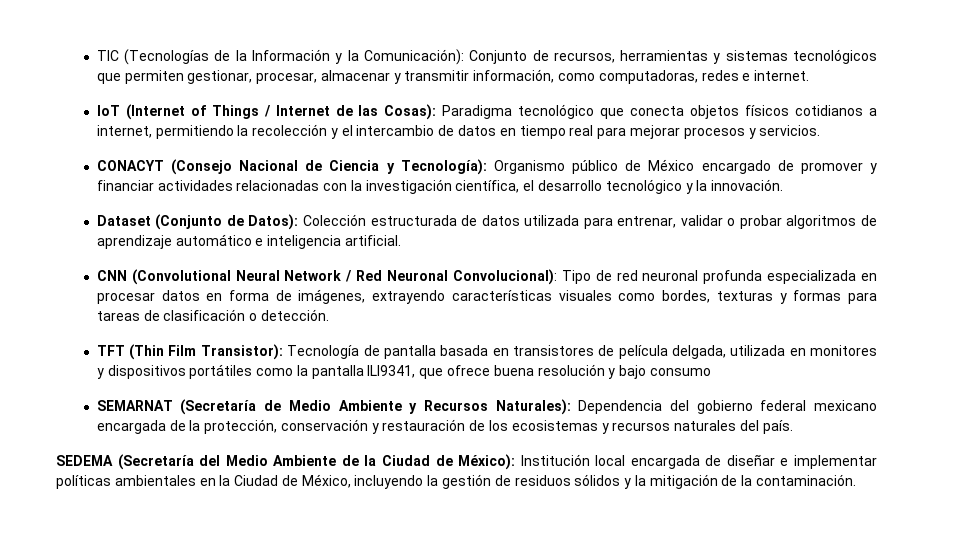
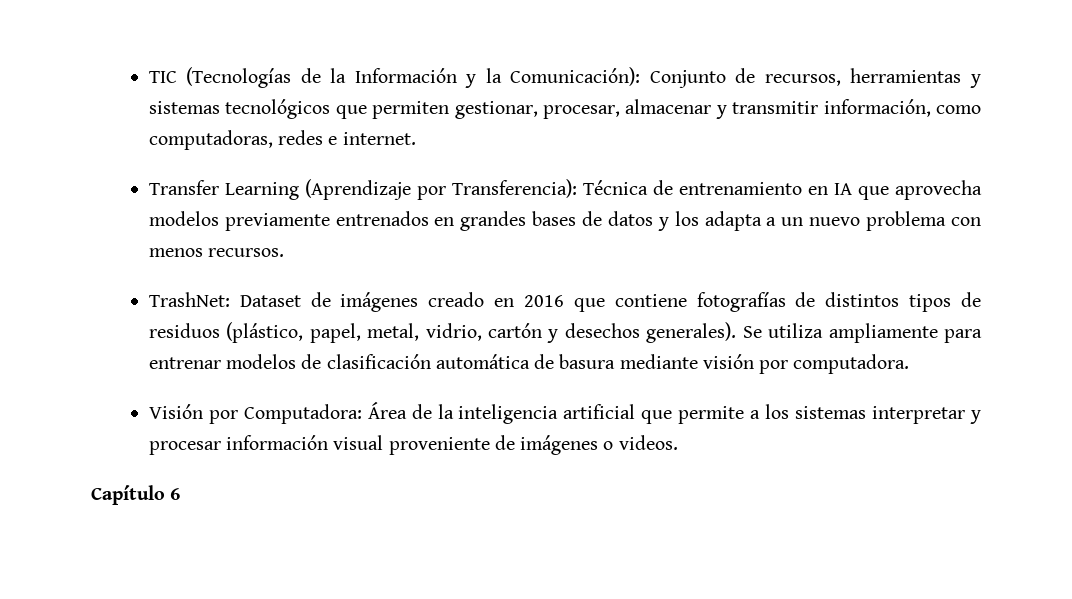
- IoT (Internet of Things / Internet de las Cosas): Paradigma tecnológico que conecta objetos físicos cotidianos a internet, permitiendo la recolección y el intercambio de datos en tiempo real para mejorar procesos y servicios.
- CONACYT (Consejo Nacional de Ciencia y Tecnología): Organismo público de México encargado de promover y financiar actividades relacionadas con la investigación científica, el desarrollo tecnológico y la innovación.
- Dataset (Conjunto de Datos): Colección estructurada de datos utilizada para entrenar, validar o probar algoritmos de aprendizaje automático e inteligencia artificial.
- CNN (Convolutional Neural Network / Red Neuronal Convolucional): Tipo de red neuronal profunda especializada en procesar datos en forma de imágenes, extrayendo características visuales como bordes, texturas y formas para tareas de clasificación o detección.
- TFT (Thin Film Transistor): Tecnología de pantalla basada en transistores de película delgada, utilizada en monitores y dispositivos portátiles como la pantalla ILI9341, que ofrece buena resolución y bajo consumo
- SEMARNAT (Secretaría de Medio Ambiente y Recursos Naturales): Dependencia del gobierno federal mexicano encargada de la protección, conservación y restauración de los ecosistemas y recursos naturales del país.
- SEDEMA (Secretaría del Medio Ambiente de la Ciudad de México): Institución local encargada de diseñar e implementar políticas ambientales en la Ciudad de México, incluyendo la gestión de residuos sólidos y la mitigación de la contaminación.
+ Transfer Learning (Aprendizaje por Transferencia): Técnica de entrenamiento en IA que aprovecha modelos previamente entrenados en grandes bases de datos y los adapta a un nuevo problema con menos recursos.
+ TrashNet: Dataset de imágenes creado en 2016 que contiene fotografías de distintos tipos de residuos (plástico, papel, metal, vidrio, cartón y desechos generales). Se utiliza ampliamente para entrenar modelos de clasificación automática de basura mediante visión por computadora.
+ Visión por Computadora: Área de la inteligencia artificial que permite a los sistemas interpretar y procesar información visual proveniente de imágenes o videos.
+ Capítulo 6

